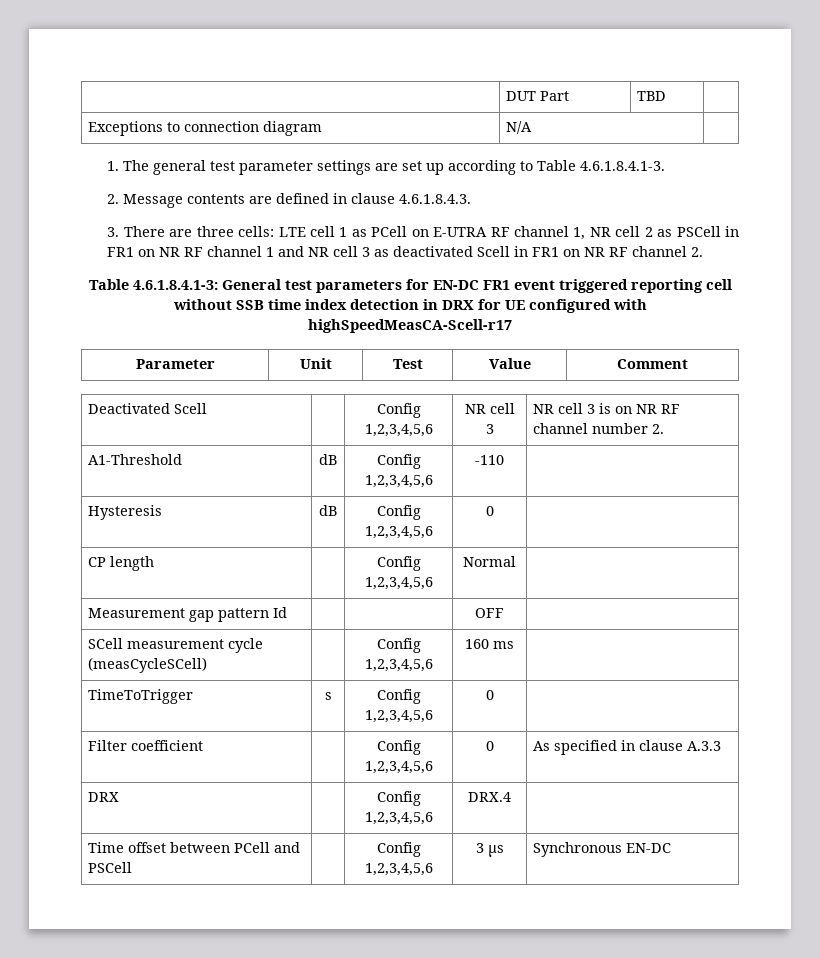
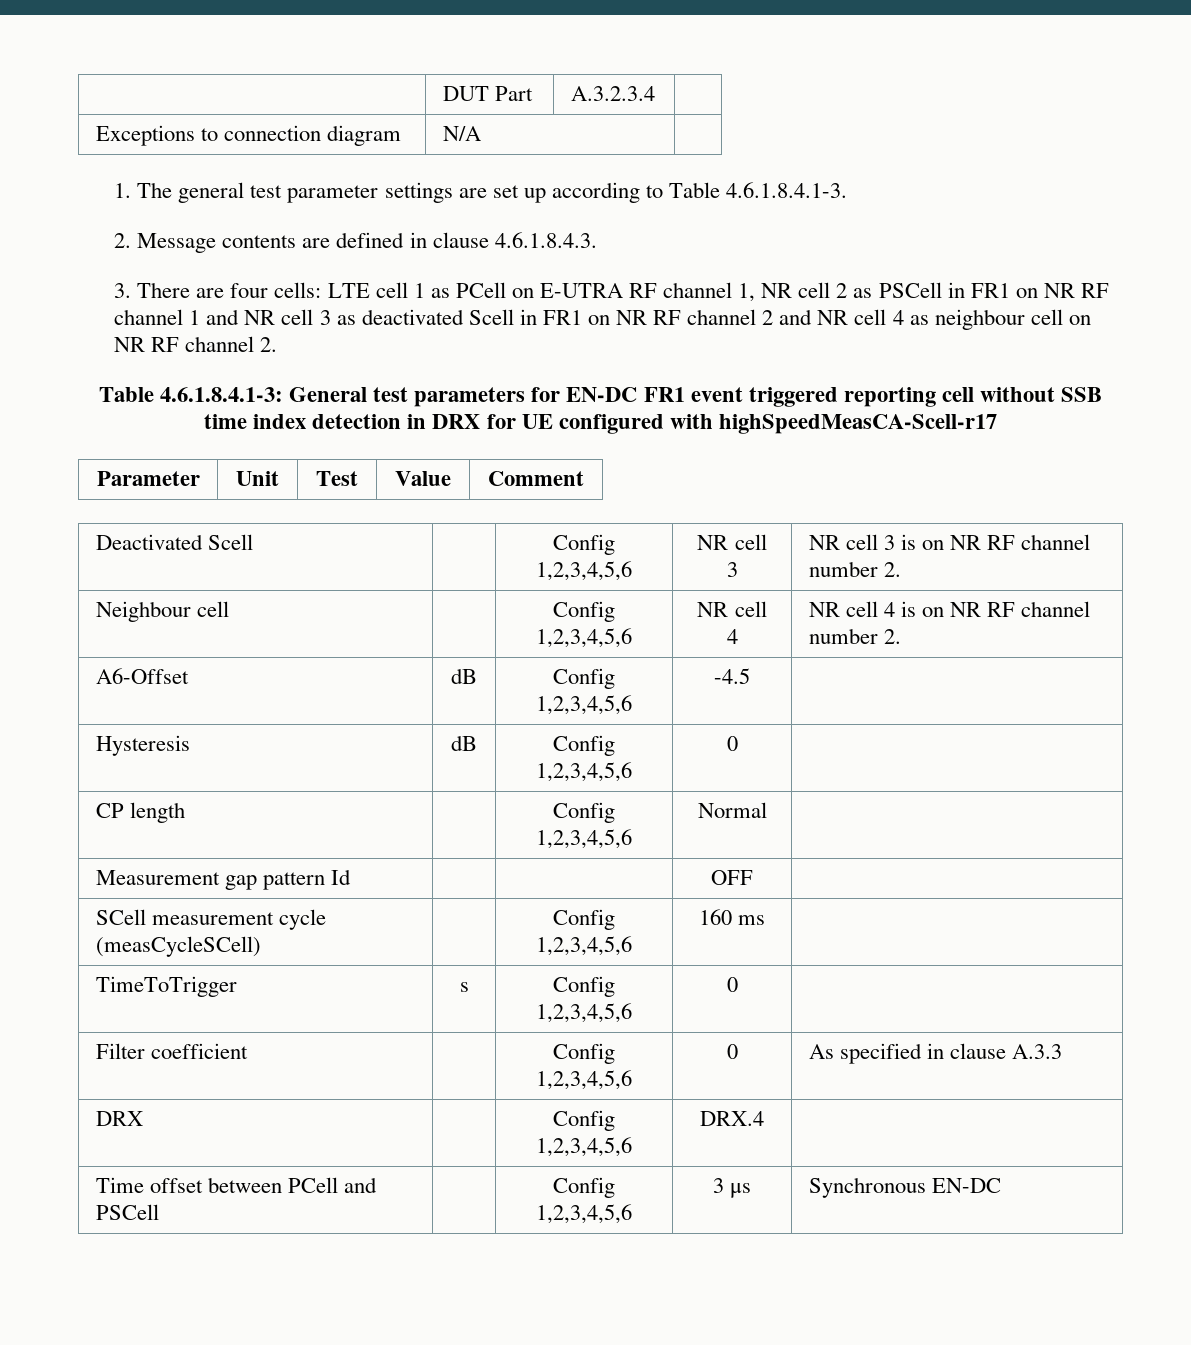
- | DUT Part | TBD |
+ | DUT Part | A.3.2.3.4 |
- 3. There are three cells: LTE cell 1 as PCell on E-UTRA RF channel 1, NR cell 2 as PSCell in FR1 on NR RF channel 1 and NR cell 3 as deactivated Scell in FR1 on NR RF channel 2.
+ 3. There are four cells: LTE cell 1 as PCell on E-UTRA RF channel 1, NR cell 2 as PSCell in FR1 on NR RF channel 1 and NR cell 3 as deactivated Scell in FR1 on NR RF channel 2 and NR cell 4 as neighbour cell on NR RF channel 2.
- A1-Threshold | dB | Config 1,2,3,4,5,6 | -110 |
+ Neighbour cell | | Config 1,2,3,4,5,6 | NR cell 4 | NR cell 4 is on NR RF channel number 2.
+ A6-Offset | dB | Config 1,2,3,4,5,6 | -4.5 |

